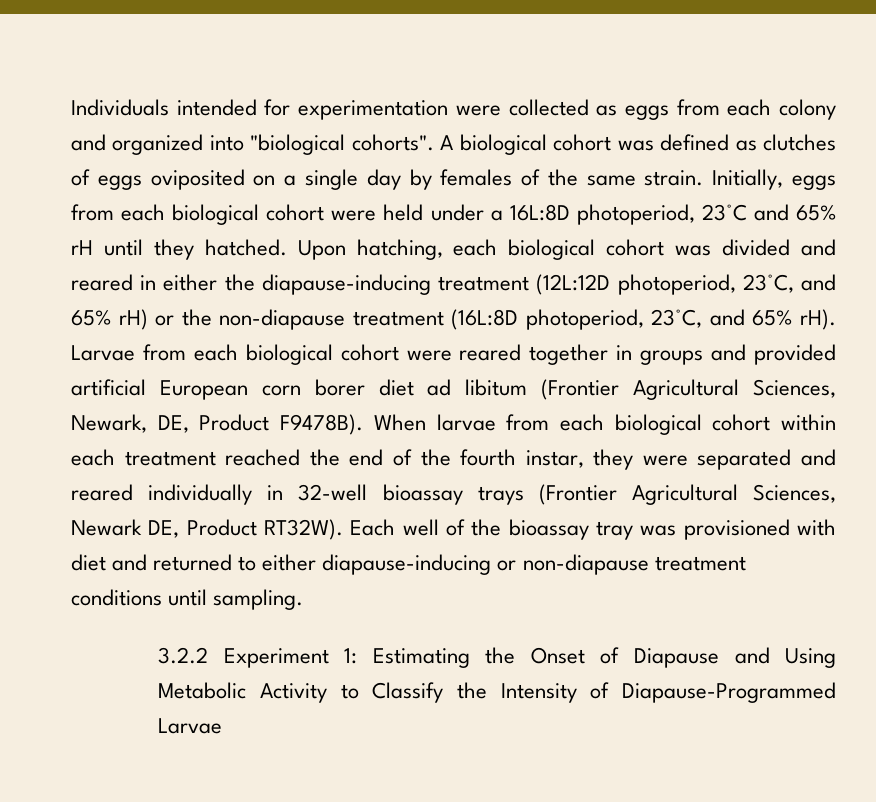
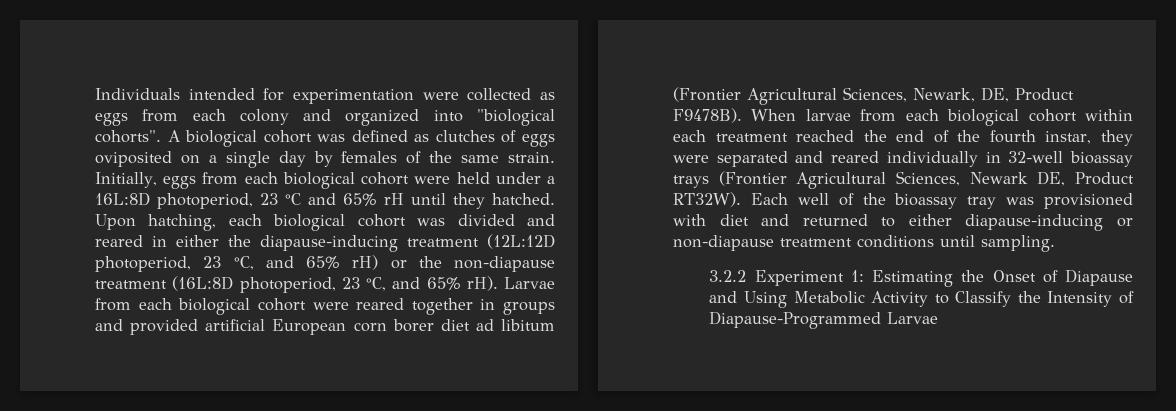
- Initially, eggs from each biological cohort were held under a 16L:8D photoperiod, 23°C and 65% rH until they hatched.
+ Initially, eggs from each biological cohort were held under a 16L:8D photoperiod, 23 °C and 65% rH until they hatched.
- Upon hatching, each biological cohort was divided and reared in either the diapause-inducing treatment (12L:12D photoperiod, 23°C, and 65% rH) or the non-diapause treatment (16L:8D photoperiod, 23°C, and 65% rH).
+ Upon hatching, each biological cohort was divided and reared in either the diapause-inducing treatment (12L:12D photoperiod, 23 °C, and 65% rH) or the non-diapause treatment (16L:8D photoperiod, 23 °C, and 65% rH).

